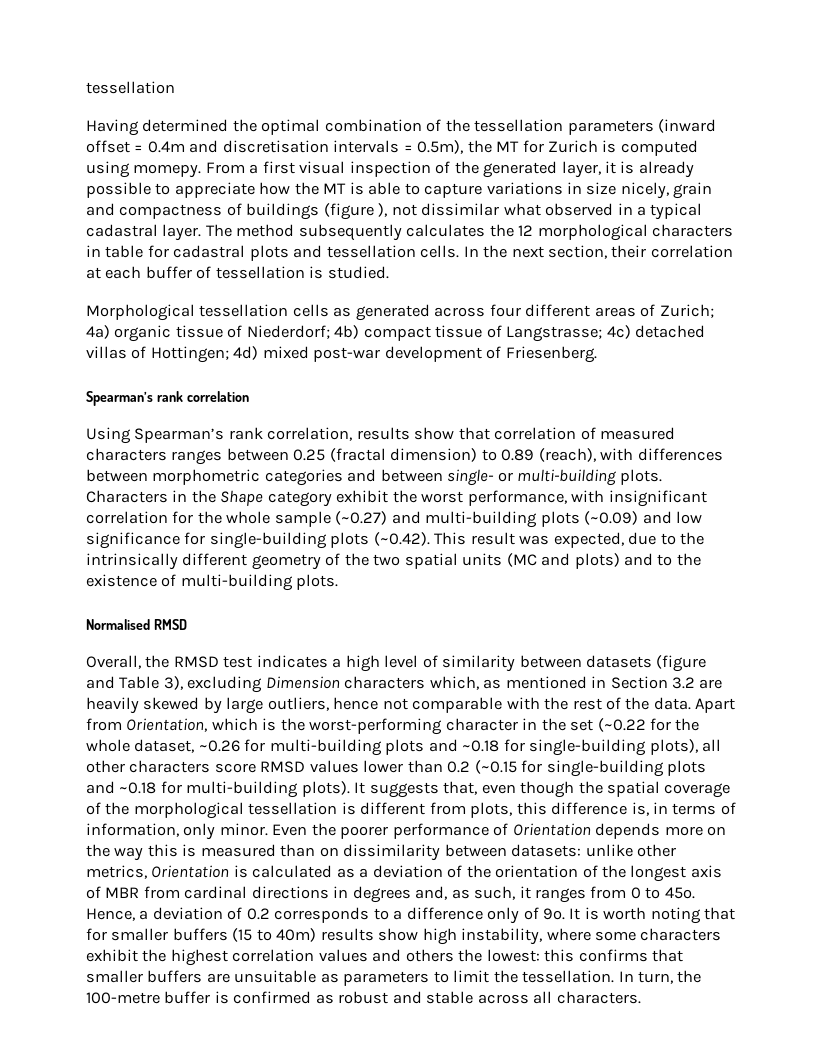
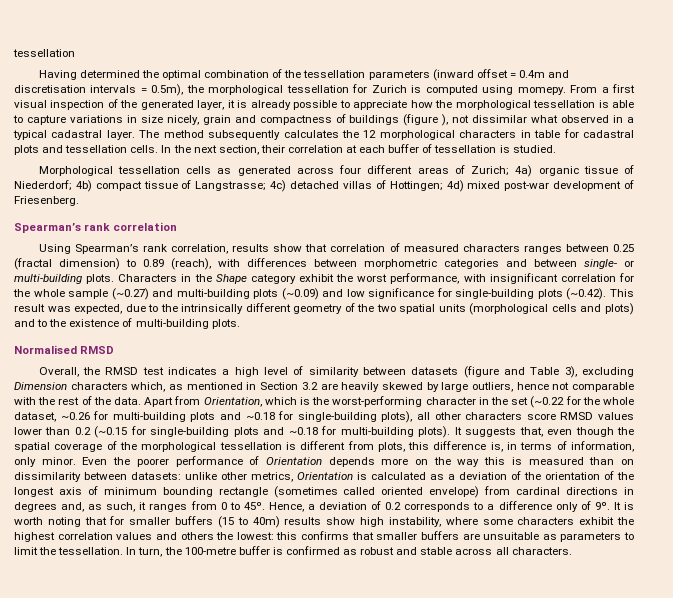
- Having determined the optimal combination of the tessellation parameters (inward offset = 0.4m and discretisation intervals = 0.5m), the MT for Zurich is computed using momepy.
+ Having determined the optimal combination of the tessellation parameters (inward offset = 0.4m and discretisation intervals = 0.5m), the morphological tessellation for Zurich is computed using momepy.
- From a first visual inspection of the generated layer, it is already possible to appreciate how the MT is able to capture variations in size nicely, grain and compactness of buildings (figure ), not dissimilar what observed in a typical cadastral layer.
+ From a first visual inspection of the generated layer, it is already possible to appreciate how the morphological tessellation is able to capture variations in size nicely, grain and compactness of buildings (figure ), not dissimilar what observed in a typical cadastral layer.
- Characters in the Shape category exhibit the worst performance, with insignificant correlation for the whole sample (~0.27) and multi-building plots (~0.09) and low significance for single-building plots (~0.42). This result was expected, due to the intrinsically different geometry of the two spatial units (MC and plots) and to the existence of multi-building plots.
+ Characters in the Shape category exhibit the worst performance, with insignificant correlation for the whole sample (~0.27) and multi-building plots (~0.09) and low significance for single-building plots (~0.42). This result was expected, due to the intrinsically different geometry of the two spatial units (morphological cells and plots) and to the existence of multi-building plots.
- Even the poorer performance of Orientation depends more on the way this is measured than on dissimilarity between datasets: unlike other metrics, Orientation is calculated as a deviation of the orientation of the longest axis of MBR from cardinal directions in degrees and, as such, it ranges from 0 to 45º.
+ Even the poorer performance of Orientation depends more on the way this is measured than on dissimilarity between datasets: unlike other metrics, Orientation is calculated as a deviation of the orientation of the longest axis of minimum bounding rectangle (sometimes called oriented envelope) from cardinal directions in degrees and, as such, it ranges from 0 to 45º.

